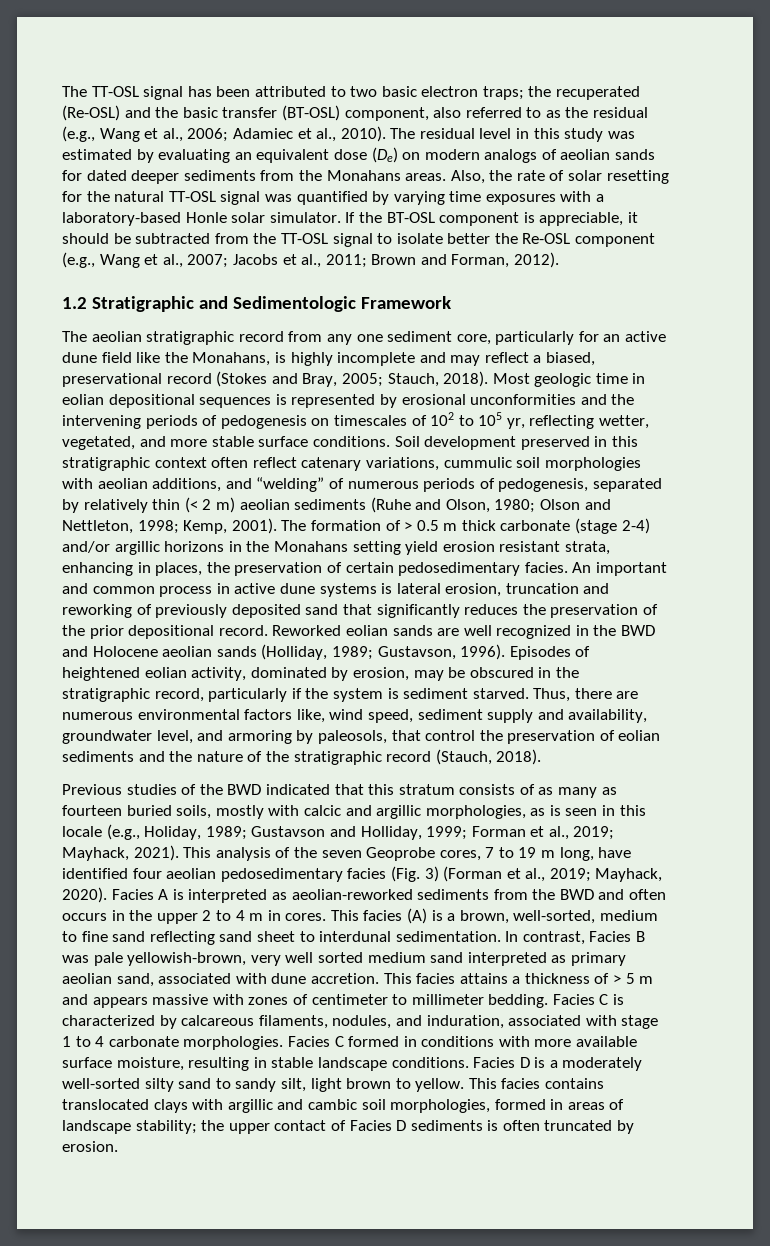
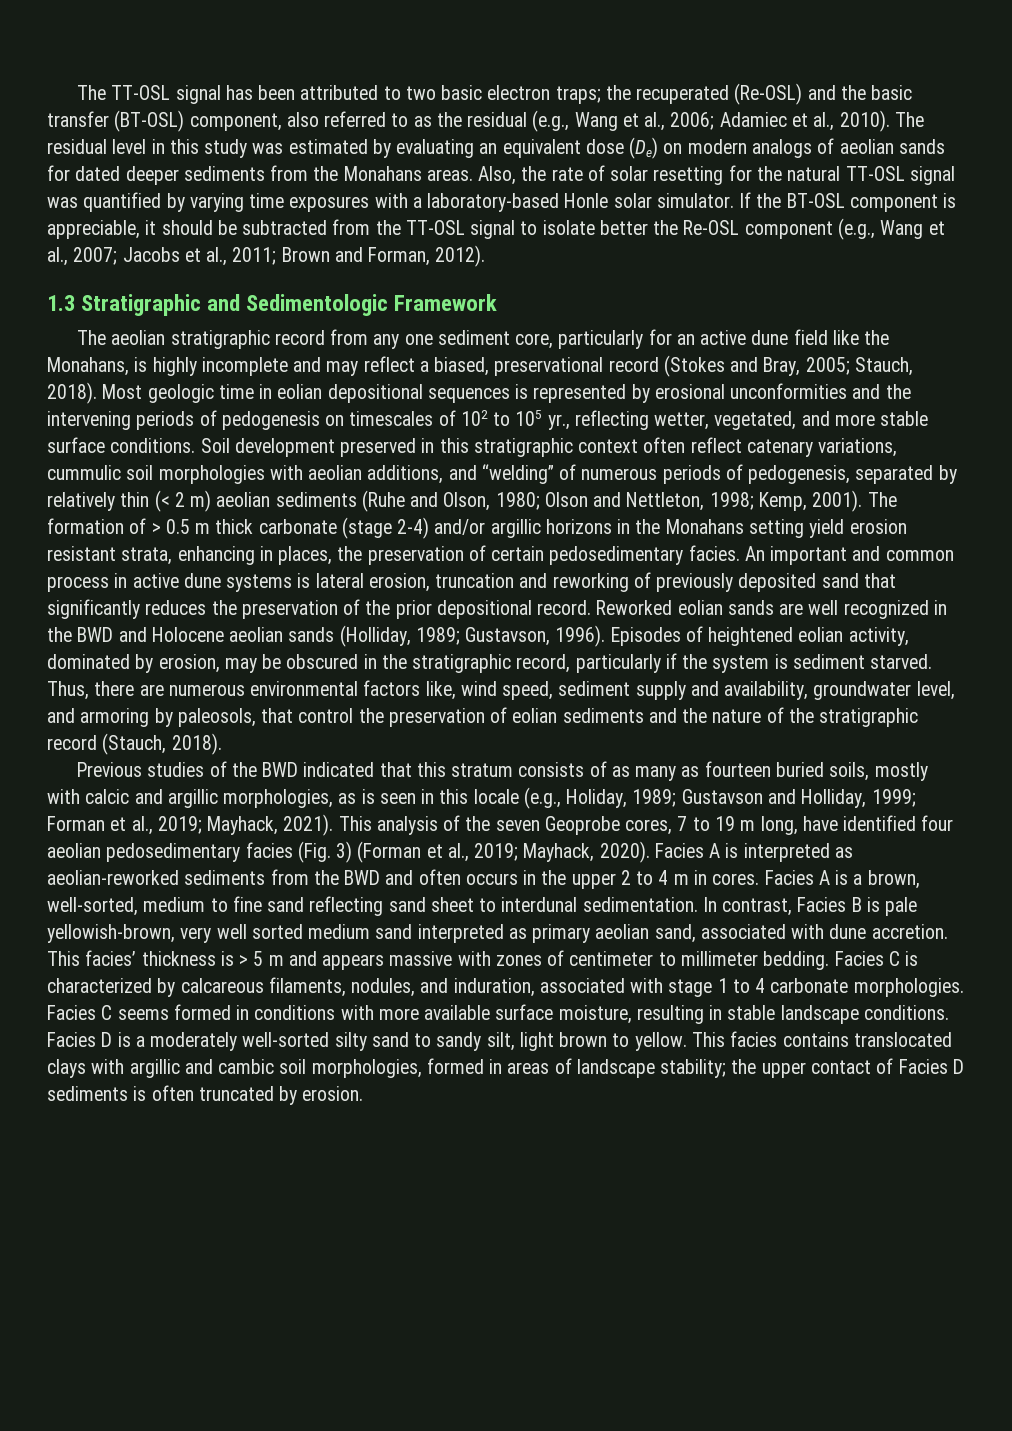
- 1.2 Stratigraphic and Sedimentologic Framework
+ 1.3 Stratigraphic and Sedimentologic Framework
- Most geologic time in eolian depositional sequences is represented by erosional unconformities and the intervening periods of pedogenesis on timescales of 102 to 105 yr, reflecting wetter, vegetated, and more stable surface conditions.
+ Most geologic time in eolian depositional sequences is represented by erosional unconformities and the intervening periods of pedogenesis on timescales of 102 to 105 yr., reflecting wetter, vegetated, and more stable surface conditions.
- This facies (A) is a brown, well-sorted, medium to fine sand reflecting sand sheet to interdunal sedimentation.
+ Facies A is a brown, well-sorted, medium to fine sand reflecting sand sheet to interdunal sedimentation.
- In contrast, Facies B was pale yellowish-brown, very well sorted medium sand interpreted as primary aeolian sand, associated with dune accretion.
+ In contrast, Facies B is pale yellowish-brown, very well sorted medium sand interpreted as primary aeolian sand, associated with dune accretion.
- This facies attains a thickness of > 5 m and appears massive with zones of centimeter to millimeter bedding.
+ This facies’ thickness is > 5 m and appears massive with zones of centimeter to millimeter bedding.
- Facies C formed in conditions with more available surface moisture, resulting in stable landscape conditions.
+ Facies C seems formed in conditions with more available surface moisture, resulting in stable landscape conditions.

